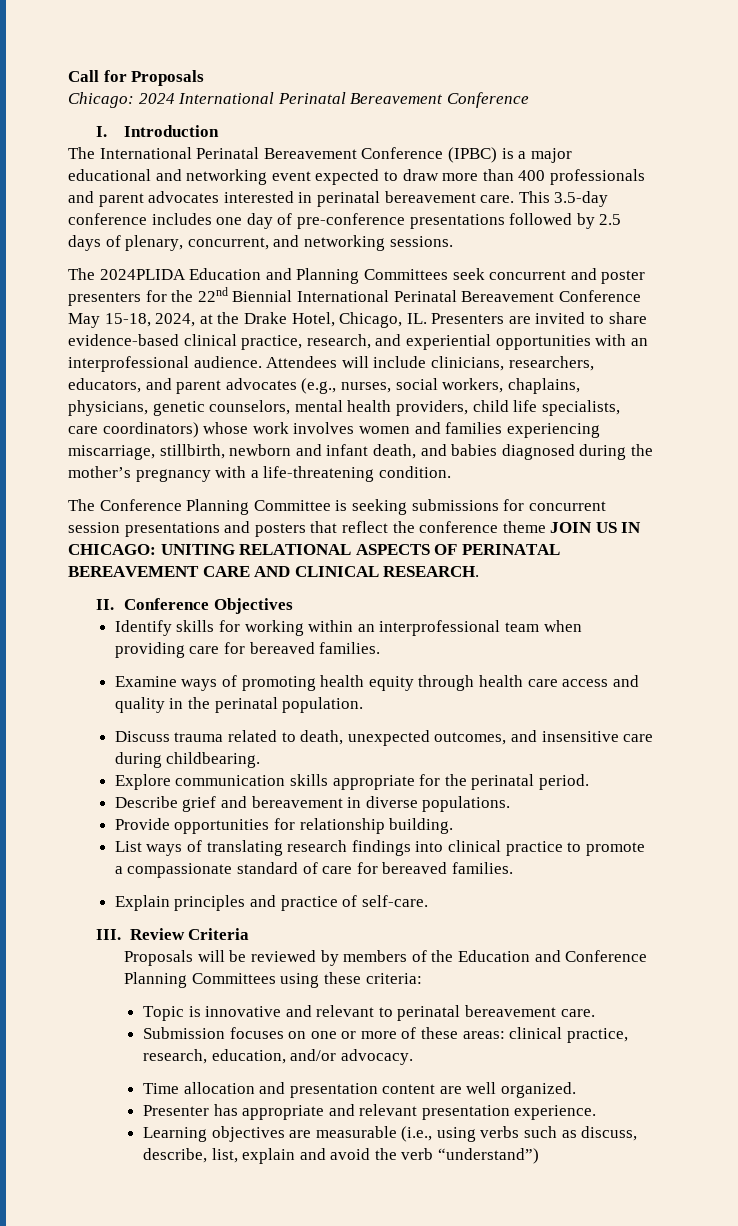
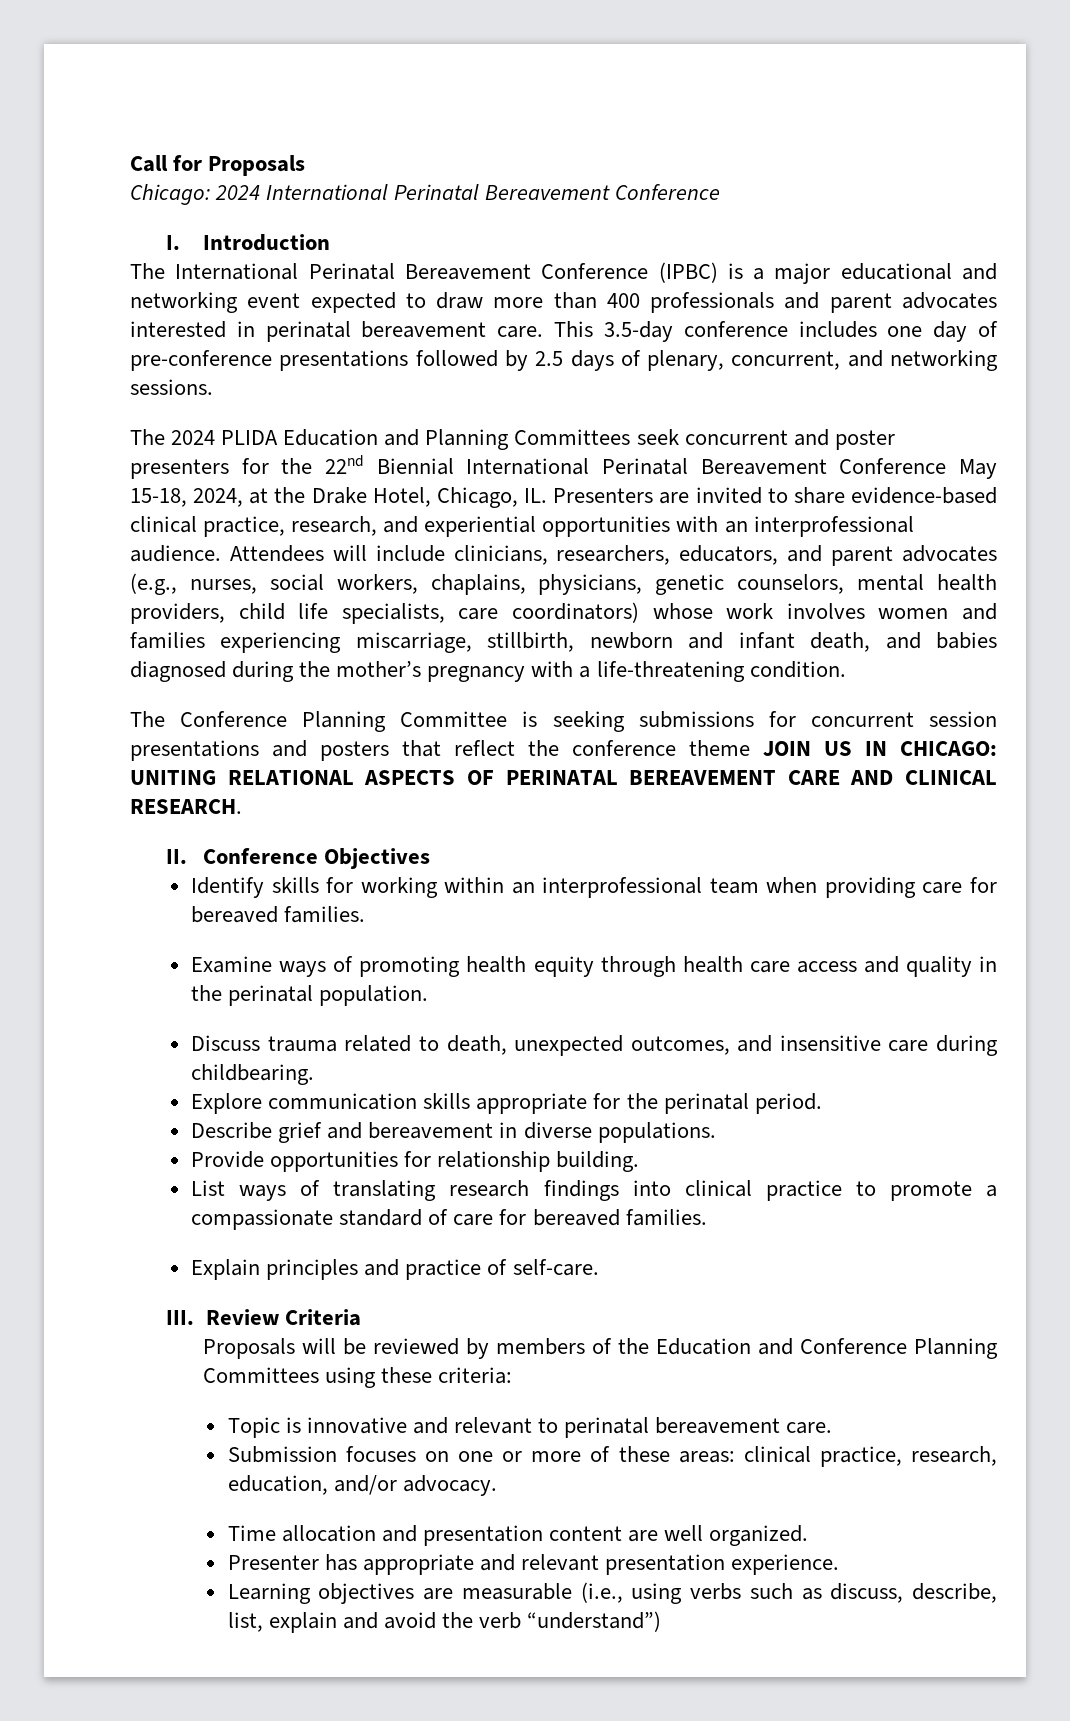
- The 2024PLIDA Education and Planning Committees seek concurrent and poster presenters for the 22nd Biennial International Perinatal Bereavement Conference May 15-18, 2024, at the Drake Hotel, Chicago, IL. Presenters are invited to share evidence-based clinical practice, research, and experiential opportunities with an interprofessional audience.
+ The 2024 PLIDA Education and Planning Committees seek concurrent and poster presenters for the 22nd Biennial International Perinatal Bereavement Conference May 15-18, 2024, at the Drake Hotel, Chicago, IL. Presenters are invited to share evidence-based clinical practice, research, and experiential opportunities with an interprofessional audience.

